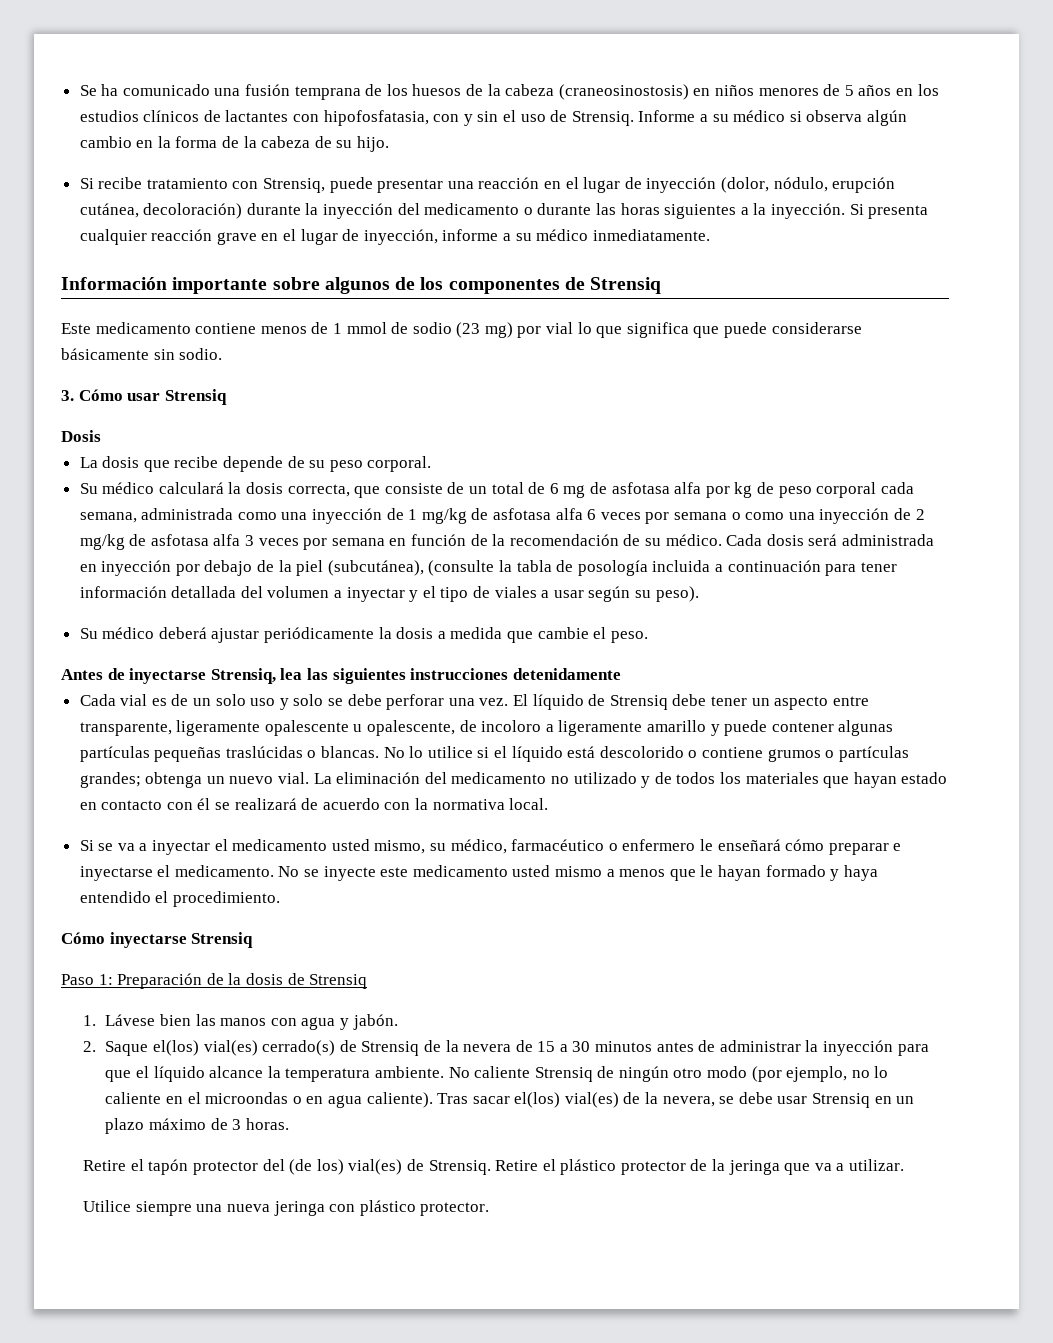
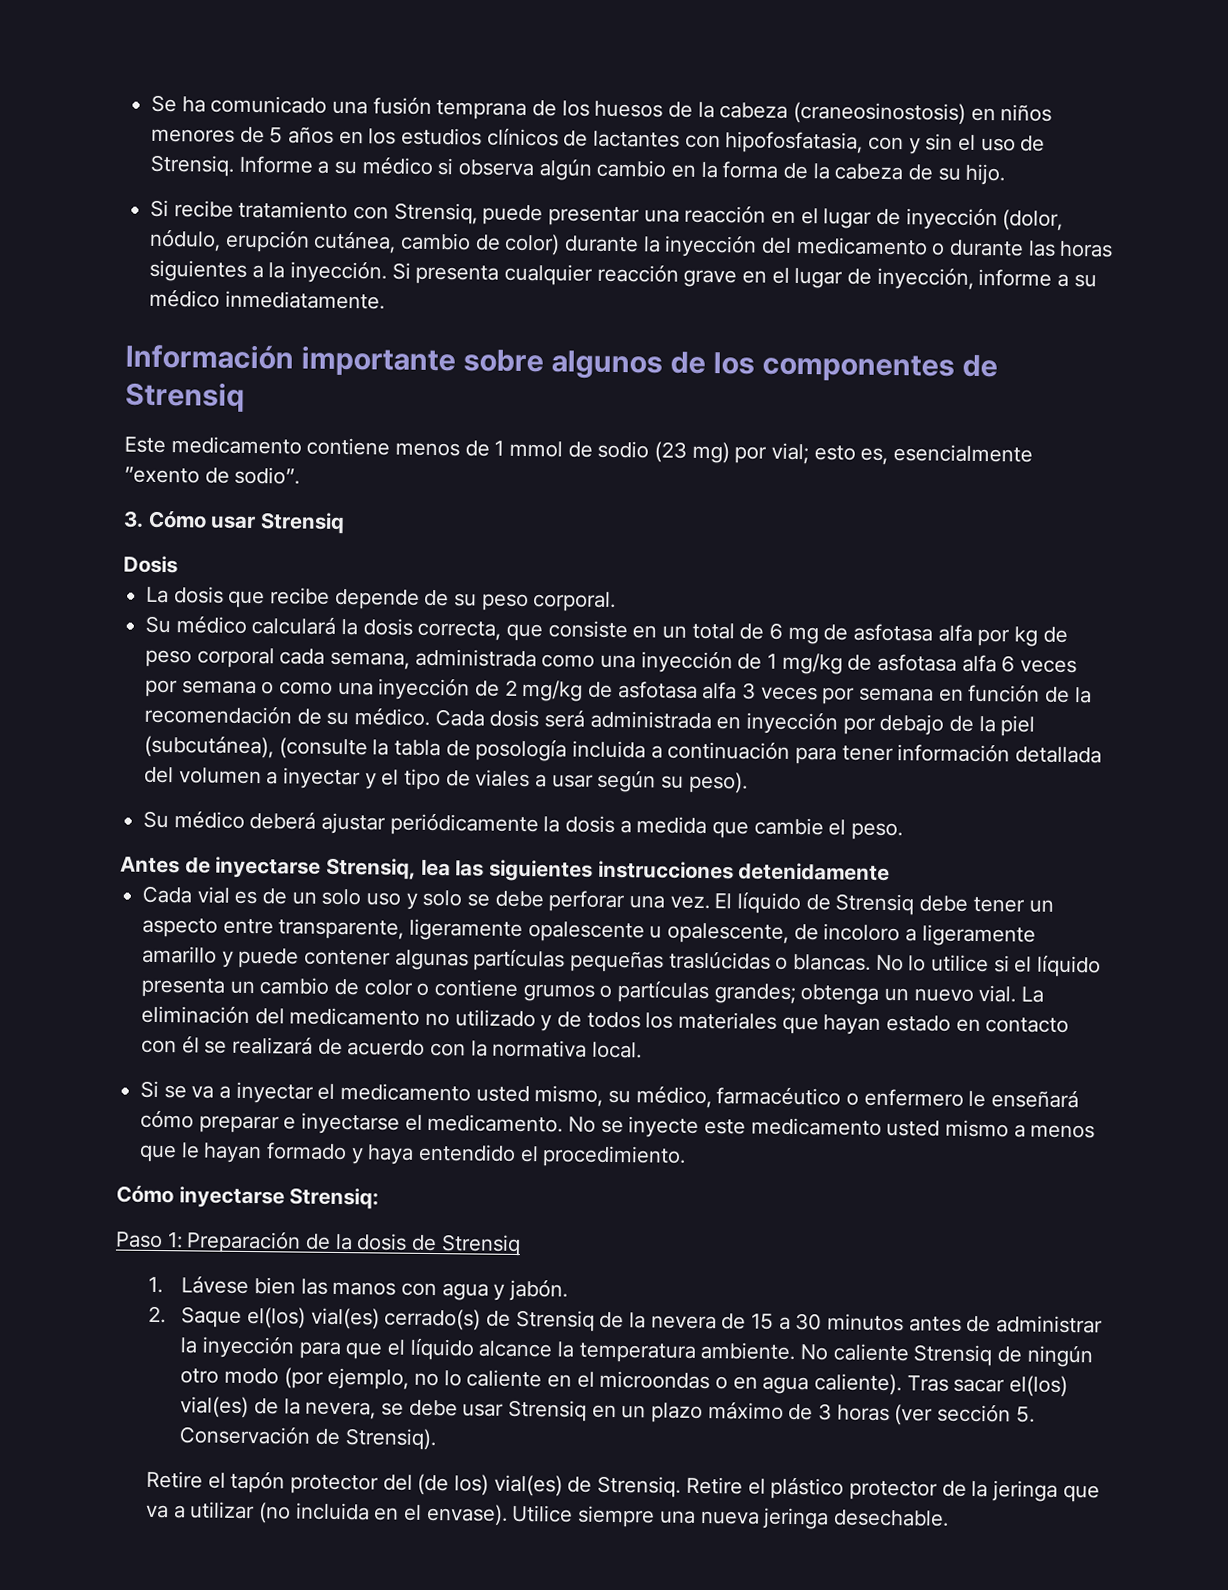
- Si recibe tratamiento con Strensiq, puede presentar una reacción en el lugar de inyección (dolor, nódulo, erupción cutánea, decoloración) durante la inyección del medicamento o durante las horas siguientes a la inyección.
+ Si recibe tratamiento con Strensiq, puede presentar una reacción en el lugar de inyección (dolor, nódulo, erupción cutánea, cambio de color) durante la inyección del medicamento o durante las horas siguientes a la inyección.
- Este medicamento contiene menos de 1 mmol de sodio (23 mg) por vial lo que significa que puede considerarse básicamente sin sodio.
+ Este medicamento contiene menos de 1 mmol de sodio (23 mg) por vial; esto es, esencialmente ”exento de sodio”.
- Su médico calculará la dosis correcta, que consiste de un total de 6 mg de asfotasa alfa por kg de peso corporal cada semana, administrada como una inyección de 1 mg/kg de asfotasa alfa 6 veces por semana o como una inyección de 2 mg/kg de asfotasa alfa 3 veces por semana en función de la recomendación de su médico.
+ Su médico calculará la dosis correcta, que consiste en un total de 6 mg de asfotasa alfa por kg de peso corporal cada semana, administrada como una inyección de 1 mg/kg de asfotasa alfa 6 veces por semana o como una inyección de 2 mg/kg de asfotasa alfa 3 veces por semana en función de la recomendación de su médico.
- No lo utilice si el líquido está descolorido o contiene grumos o partículas grandes; obtenga un nuevo vial.
+ No lo utilice si el líquido presenta un cambio de color o contiene grumos o partículas grandes; obtenga un nuevo vial.
- Cómo inyectarse Strensiq
+ Cómo inyectarse Strensiq:
- Tras sacar el(los) vial(es) de la nevera, se debe usar Strensiq en un plazo máximo de 3 horas.
+ Tras sacar el(los) vial(es) de la nevera, se debe usar Strensiq en un plazo máximo de 3 horas (ver sección 5. Conservación de Strensiq).
- Retire el plástico protector de la jeringa que va a utilizar.
- Utilice siempre una nueva jeringa con plástico protector.
+ Retire el plástico protector de la jeringa que va a utilizar (no incluida en el envase). Utilice siempre una nueva jeringa desechable.

